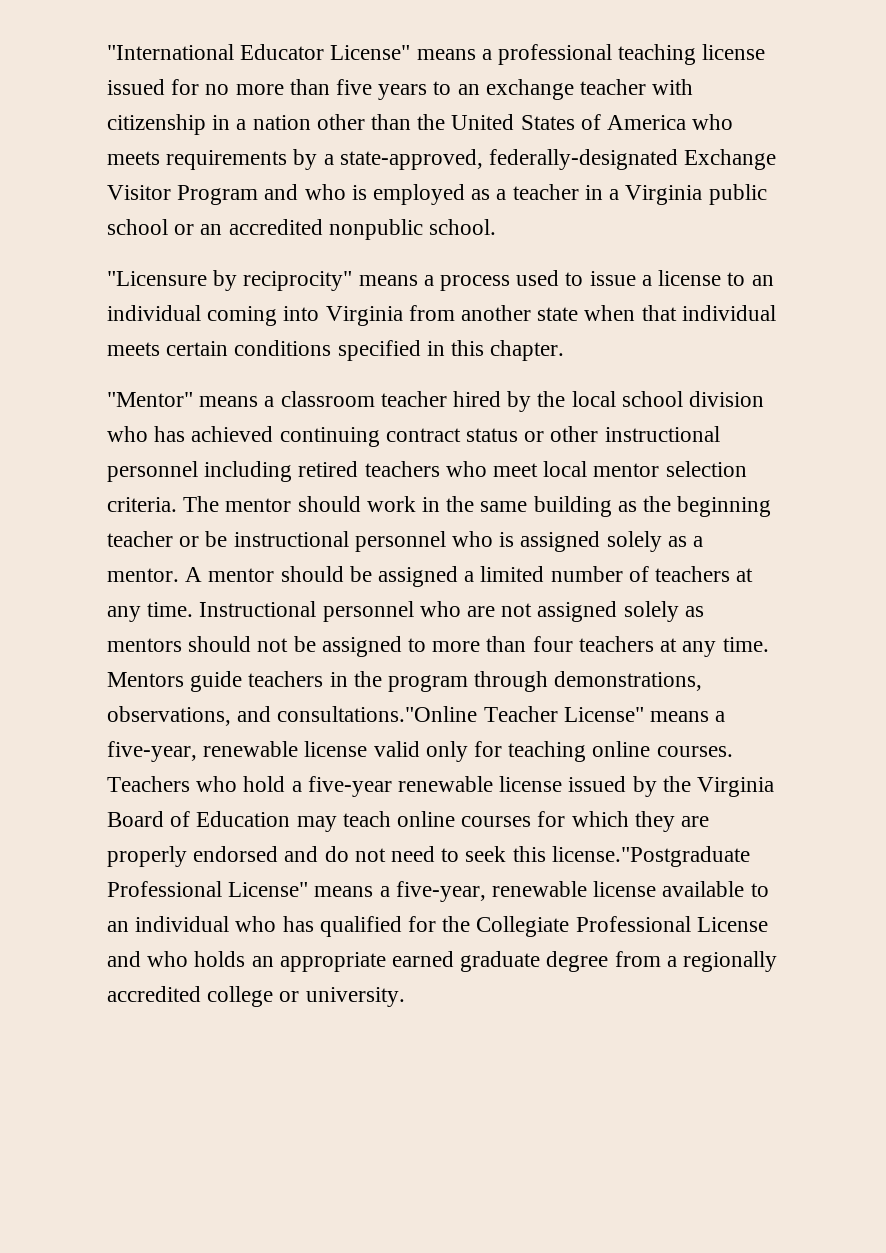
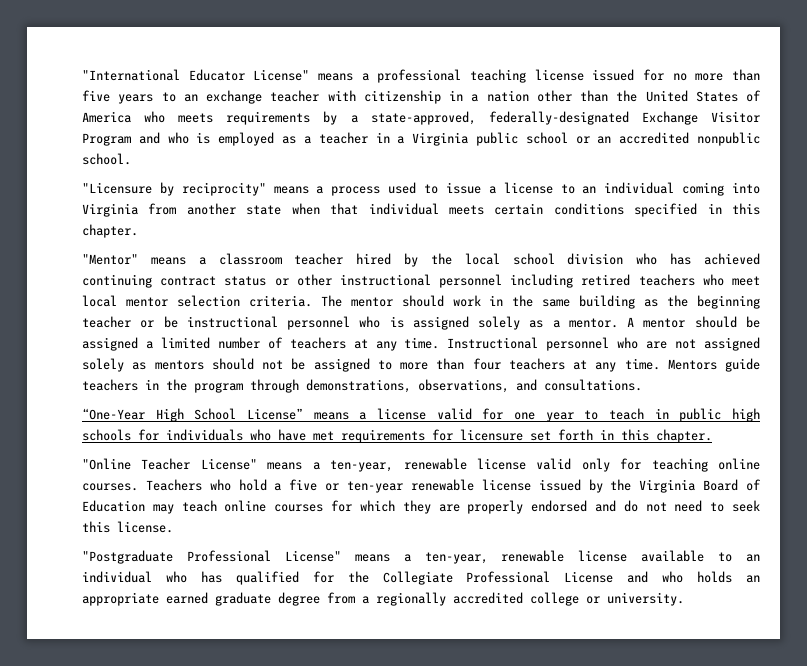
- Mentors guide teachers in the program through demonstrations, observations, and consultations."Online Teacher License" means a five-year, renewable license valid only for teaching online courses.
+ Mentors guide teachers in the program through demonstrations, observations, and consultations.
+ “One-Year High School License” means a license valid for one year to teach in public high schools for individuals who have met requirements for licensure set forth in this chapter.
+ "Online Teacher License" means a ten-year, renewable license valid only for teaching online courses.
- Teachers who hold a five-year renewable license issued by the Virginia Board of Education may teach online courses for which they are properly endorsed and do not need to seek this license."Postgraduate Professional License" means a five-year, renewable license available to an individual who has qualified for the Collegiate Professional License and who holds an appropriate earned graduate degree from a regionally accredited college or university.
+ Teachers who hold a five or ten-year renewable license issued by the Virginia Board of Education may teach online courses for which they are properly endorsed and do not need to seek this license.
+ "Postgraduate Professional License" means a ten-year, renewable license available to an individual who has qualified for the Collegiate Professional License and who holds an appropriate earned graduate degree from a regionally accredited college or university.

